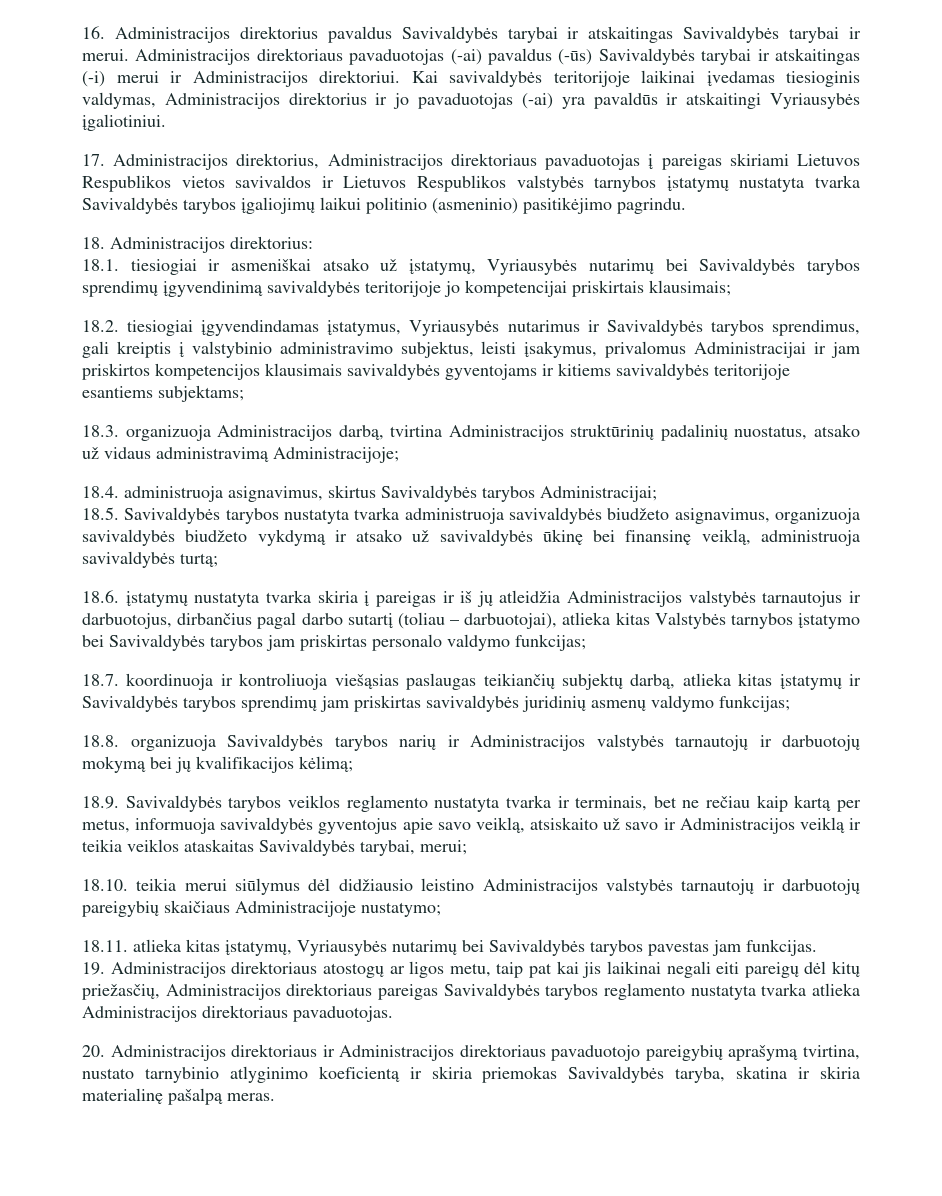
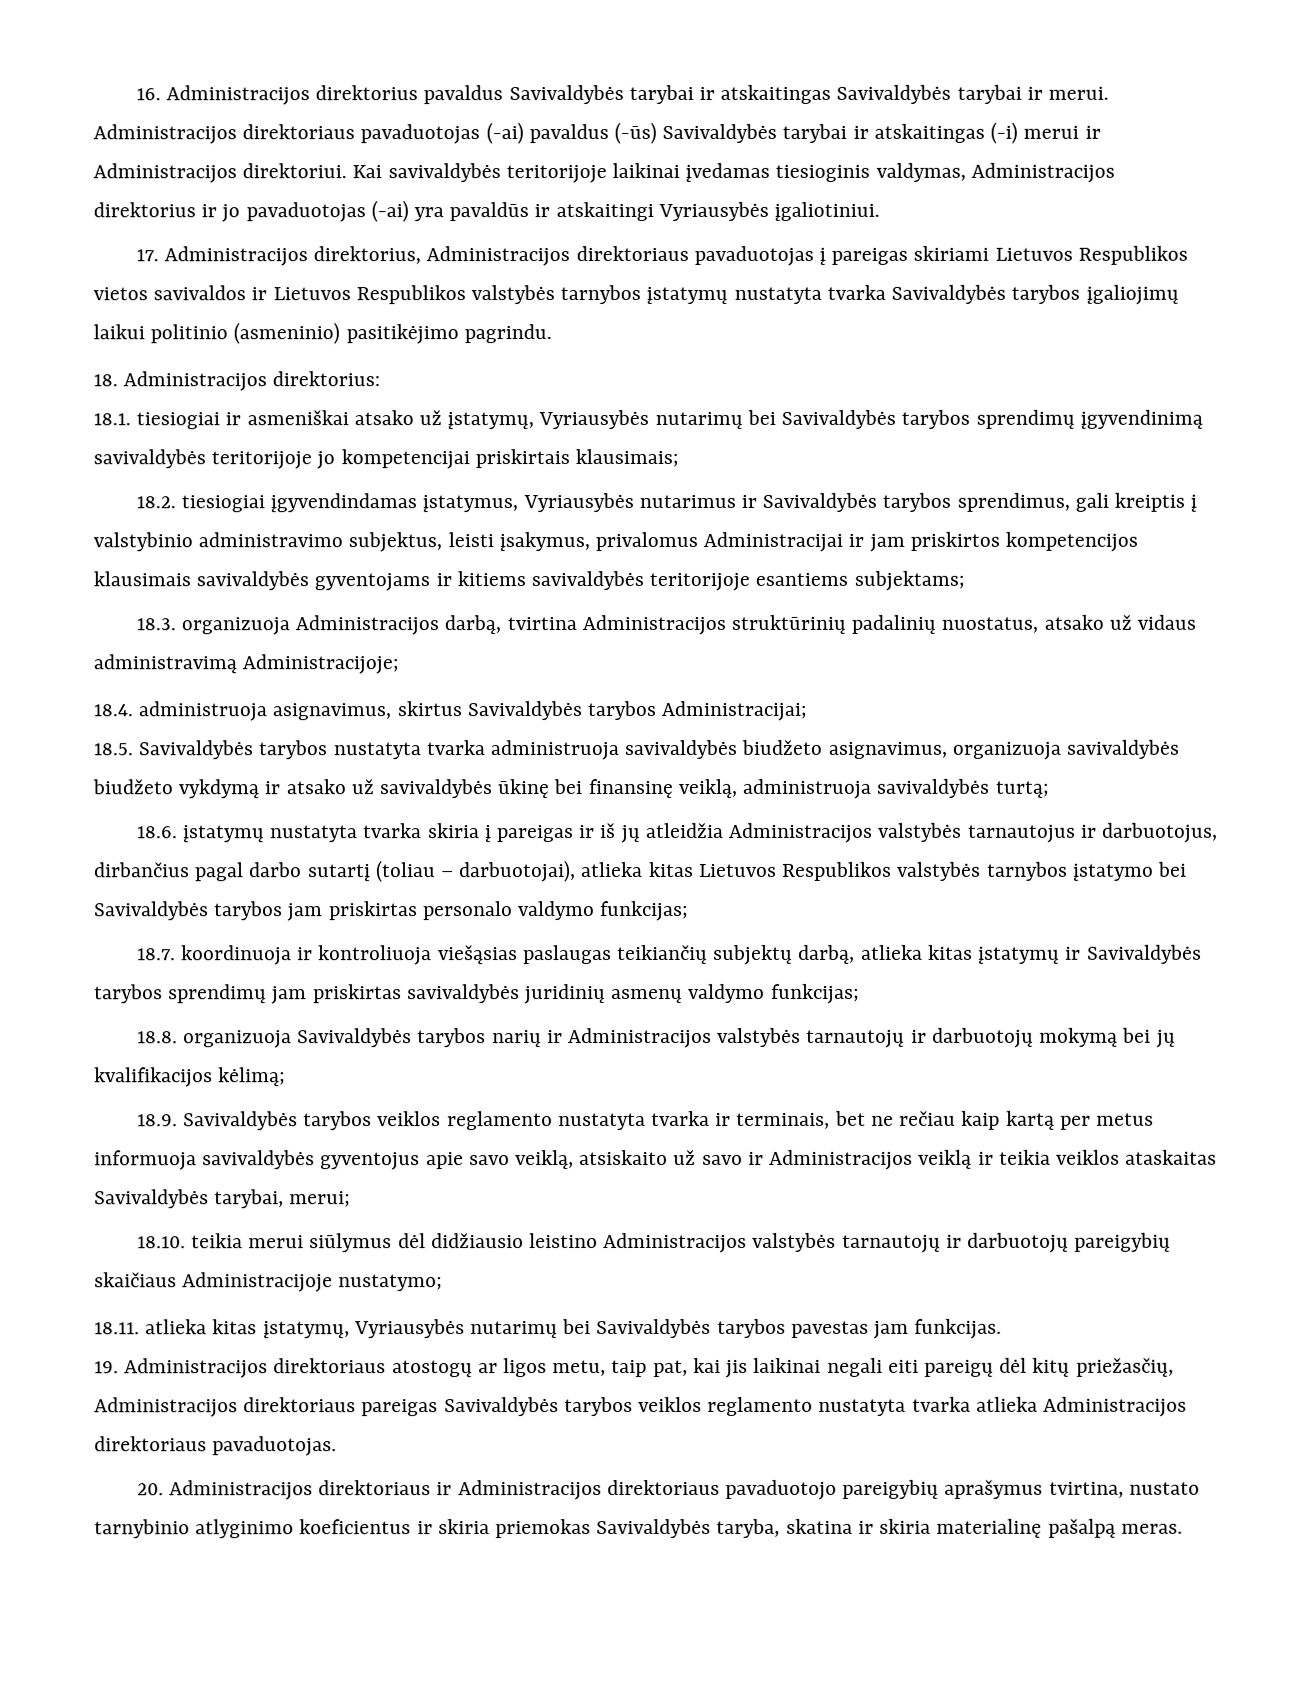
- 18.6. įstatymų nustatyta tvarka skiria į pareigas ir iš jų atleidžia Administracijos valstybės tarnautojus ir darbuotojus, dirbančius pagal darbo sutartį (toliau – darbuotojai), atlieka kitas Valstybės tarnybos įstatymo bei Savivaldybės tarybos jam priskirtas personalo valdymo funkcijas;
+ 18.6. įstatymų nustatyta tvarka skiria į pareigas ir iš jų atleidžia Administracijos valstybės tarnautojus ir darbuotojus, dirbančius pagal darbo sutartį (toliau – darbuotojai), atlieka kitas Lietuvos Respublikos valstybės tarnybos įstatymo bei Savivaldybės tarybos jam priskirtas personalo valdymo funkcijas;
- 18.9. Savivaldybės tarybos veiklos reglamento nustatyta tvarka ir terminais, bet ne rečiau kaip kartą per metus, informuoja savivaldybės gyventojus apie savo veiklą, atsiskaito už savo ir Administracijos veiklą ir teikia veiklos ataskaitas Savivaldybės tarybai, merui;
+ 18.9. Savivaldybės tarybos veiklos reglamento nustatyta tvarka ir terminais, bet ne rečiau kaip kartą per metus informuoja savivaldybės gyventojus apie savo veiklą, atsiskaito už savo ir Administracijos veiklą ir teikia veiklos ataskaitas Savivaldybės tarybai, merui;
- 19. Administracijos direktoriaus atostogų ar ligos metu, taip pat kai jis laikinai negali eiti pareigų dėl kitų priežasčių, Administracijos direktoriaus pareigas Savivaldybės tarybos reglamento nustatyta tvarka atlieka Administracijos direktoriaus pavaduotojas.
+ 19. Administracijos direktoriaus atostogų ar ligos metu, taip pat, kai jis laikinai negali eiti pareigų dėl kitų priežasčių, Administracijos direktoriaus pareigas Savivaldybės tarybos veiklos reglamento nustatyta tvarka atlieka Administracijos direktoriaus pavaduotojas.
- 20. Administracijos direktoriaus ir Administracijos direktoriaus pavaduotojo pareigybių aprašymą tvirtina, nustato tarnybinio atlyginimo koeficientą ir skiria priemokas Savivaldybės taryba, skatina ir skiria materialinę pašalpą meras.
+ 20. Administracijos direktoriaus ir Administracijos direktoriaus pavaduotojo pareigybių aprašymus tvirtina, nustato tarnybinio atlyginimo koeficientus ir skiria priemokas Savivaldybės taryba, skatina ir skiria materialinę pašalpą meras.

